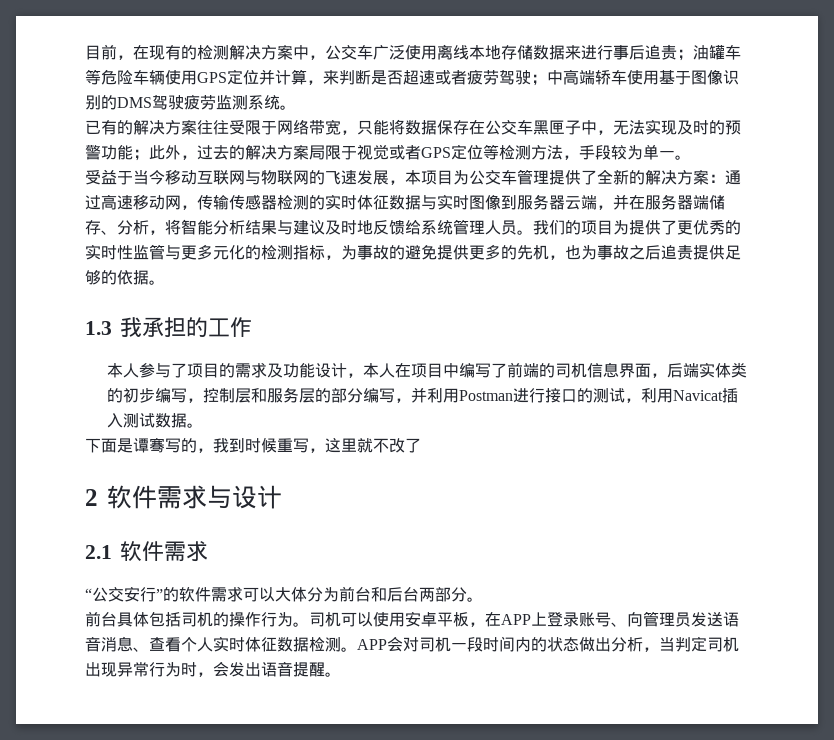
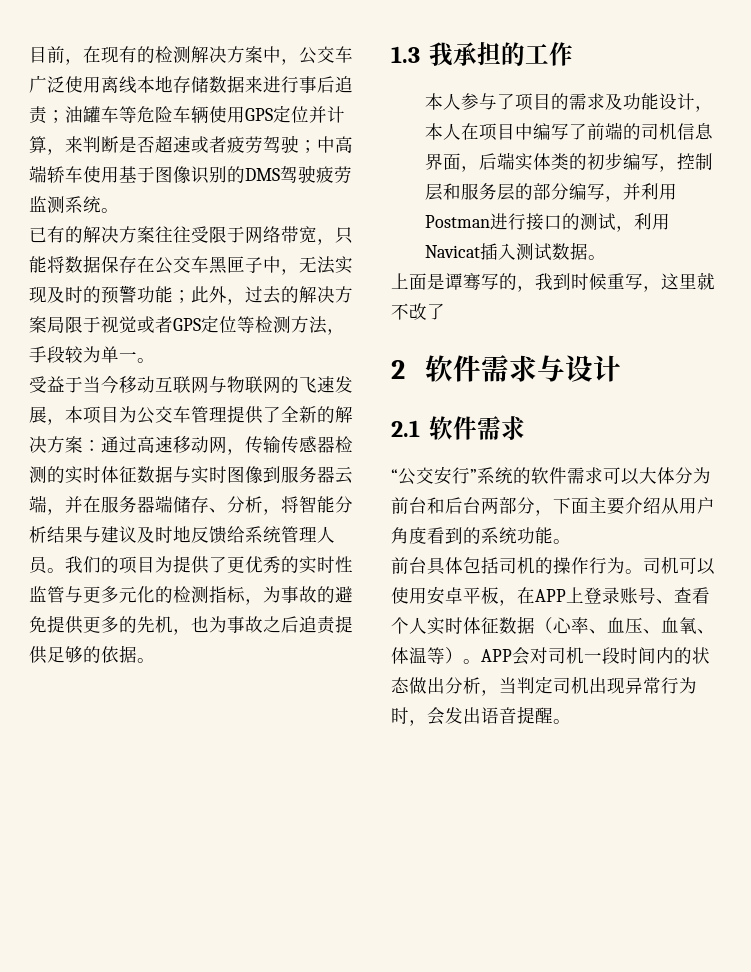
- 下面是谭骞写的，我到时候重写，这里就不改了
+ 上面是谭骞写的，我到时候重写，这里就不改了
- “公交安行”的软件需求可以大体分为前台和后台两部分。
+ “公交安行”系统的软件需求可以大体分为前台和后台两部分，下面主要介绍从用户角度看到的系统功能。
- 司机可以使用安卓平板，在APP上登录账号、向管理员发送语音消息、查看个人实时体征数据检测。
+ 司机可以使用安卓平板，在APP上登录账号、查看个人实时体征数据（心率、血压、血氧、体温等）。

